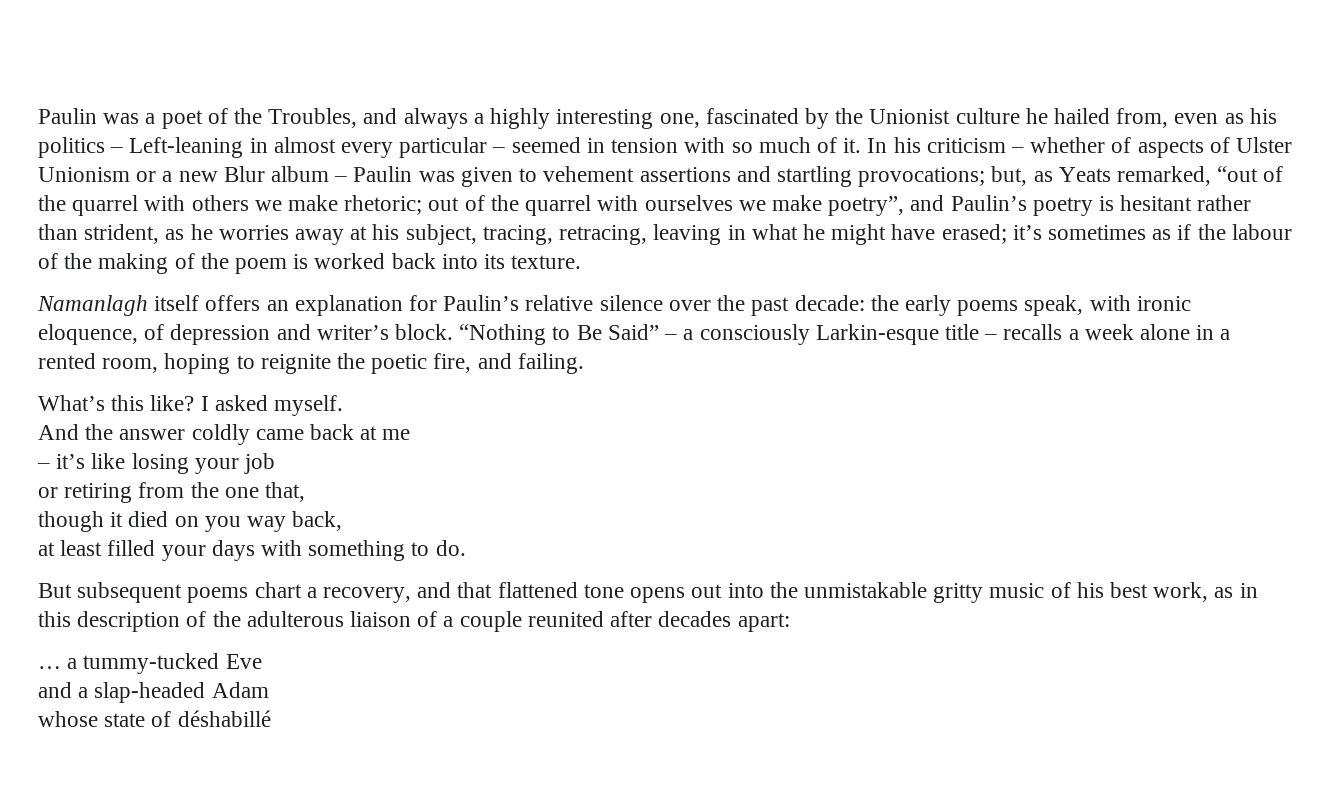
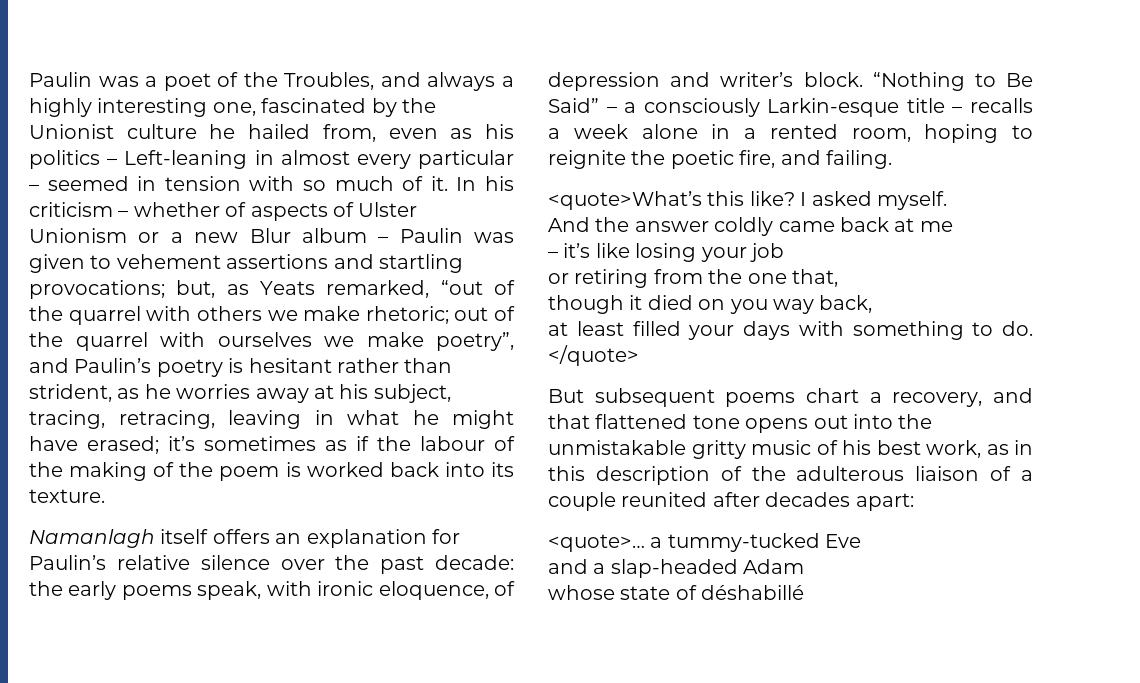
- What’s this like?
+ <quote>What’s this like?
+ </quote>
- … a tummy-tucked Eve
+ <quote>… a tummy-tucked Eve

